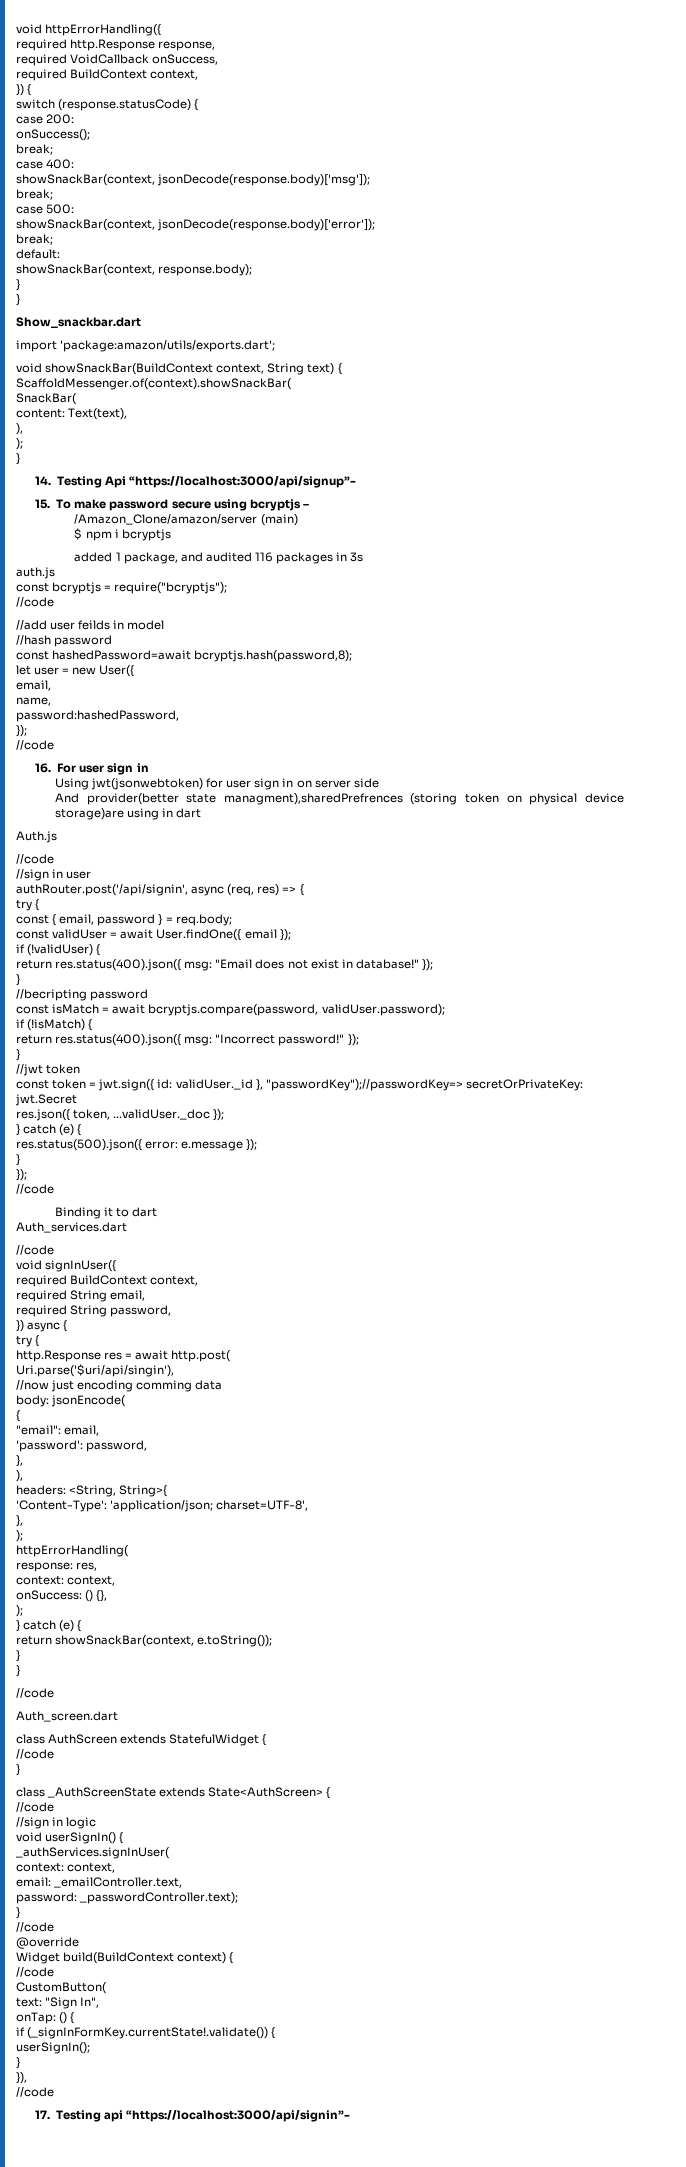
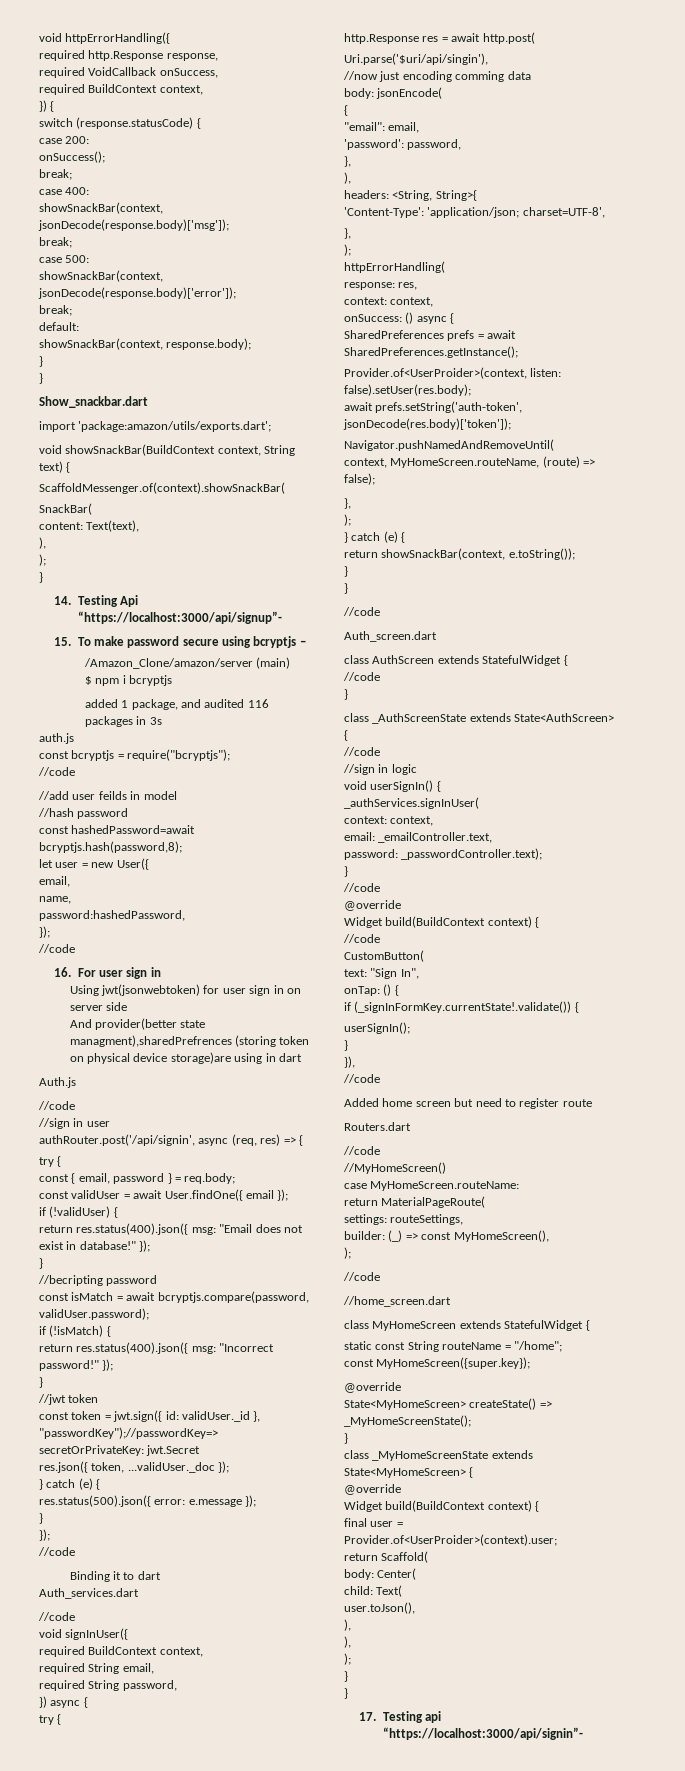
- onSuccess: () {},
+ onSuccess: () async {
+ SharedPreferences prefs = await SharedPreferences.getInstance();
+ Provider.of<UserProider>(context, listen: false).setUser(res.body);
+ await prefs.setString('auth-token', jsonDecode(res.body)['token']);
+ Navigator.pushNamedAndRemoveUntil(
+ context, MyHomeScreen.routeName, (route) => false);
+ },
+ Added home screen but need to register route
+ Routers.dart
+ //code
+ //MyHomeScreen()
+ case MyHomeScreen.routeName:
+ return MaterialPageRoute(
+ settings: routeSettings,
+ builder: (_) => const MyHomeScreen(),
+ );
+ //code
+ //home_screen.dart
+ class MyHomeScreen extends StatefulWidget {
+ static const String routeName = "/home";
+ const MyHomeScreen({super.key});
+ @override
+ State<MyHomeScreen> createState() => _MyHomeScreenState();
+ }
+ class _MyHomeScreenState extends State<MyHomeScreen> {
+ @override
+ Widget build(BuildContext context) {
+ final user = Provider.of<UserProider>(context).user;
+ return Scaffold(
+ body: Center(
+ child: Text(
+ user.toJson(),
+ ),
+ ),
+ );
+ }
+ }

